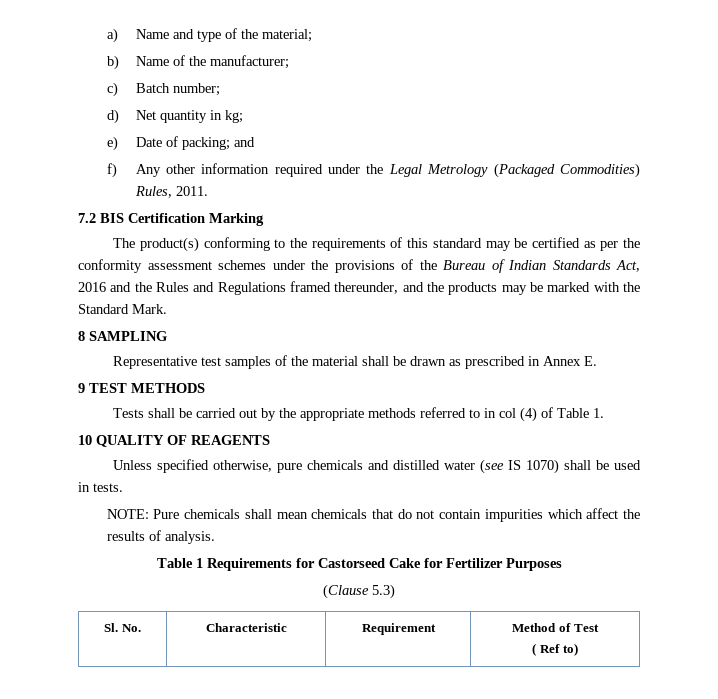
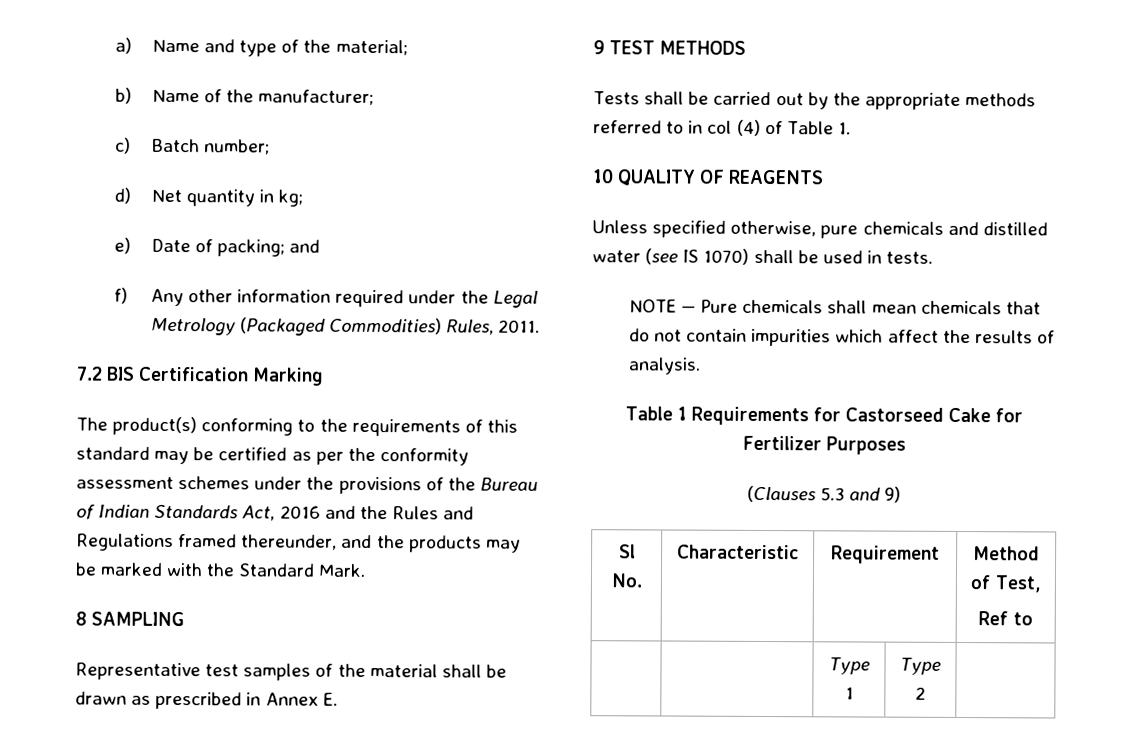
- NOTE: Pure chemicals shall mean chemicals that do not contain impurities which affect the results of analysis.
+ NOTE — Pure chemicals shall mean chemicals that do not contain impurities which affect the results of analysis.
- (Clause 5.3)
- Sl. No. | Characteristic | Requirement | Method of Test
- ( Ref to)
+ (Clauses 5.3 and 9)
+ Sl No. | Characteristic | Requirement | Method of Test,
+ Ref to
+ | | Type 1 | Type 2 |

